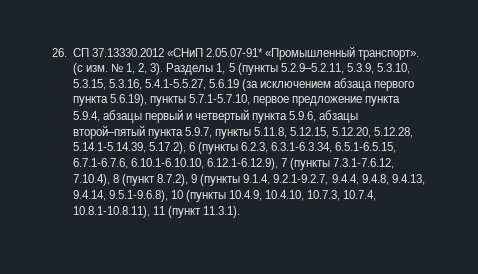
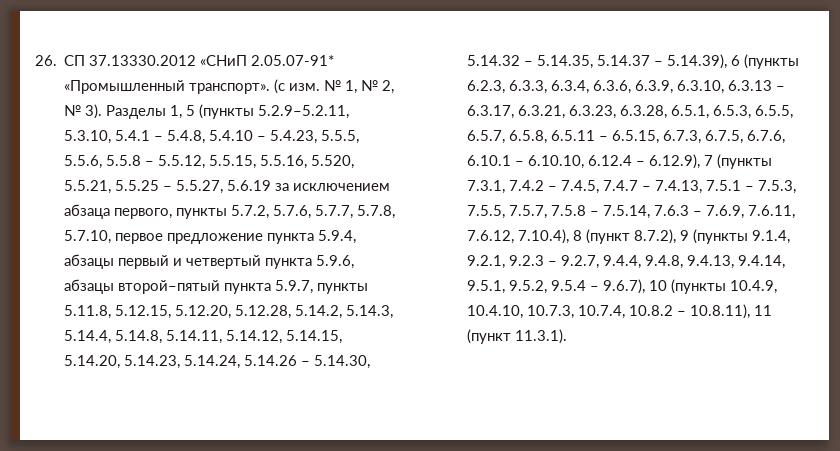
- № 1, 2, 3).
+ № 1, № 2, № 3).
- Разделы 1, 5 (пункты 5.2.9–5.2.11, 5.3.9, 5.3.10, 5.3.15, 5.3.16, 5.4.1-5.5.27, 5.6.19 (за исключением абзаца первого пункта 5.6.19), пункты 5.7.1-5.7.10, первое предложение пункта 5.9.4, абзацы первый и четвертый пункта 5.9.6, абзацы второй–пятый пункта 5.9.7, пункты 5.11.8, 5.12.15, 5.12.20, 5.12.28, 5.14.1-5.14.39, 5.17.2), 6 (пункты 6.2.3, 6.3.1-6.3.34, 6.5.1-6.5.15, 6.7.1-6.7.6, 6.10.1-6.10.10, 6.12.1-6.12.9), 7 (пункты 7.3.1-7.6.12, 7.10.4), 8 (пункт 8.7.2), 9 (пункты 9.1.4, 9.2.1-9.2.7, 9.4.4, 9.4.8, 9.4.13, 9.4.14, 9.5.1-9.6.8), 10 (пункты 10.4.9, 10.4.10, 10.7.3, 10.7.4, 10.8.1-10.8.11), 11 (пункт 11.3.1).
+ Разделы 1, 5 (пункты 5.2.9–5.2.11, 5.3.10, 5.4.1 – 5.4.8, 5.4.10 – 5.4.23, 5.5.5, 5.5.6, 5.5.8 – 5.5.12, 5.5.15, 5.5.16, 5.520, 5.5.21, 5.5.25 – 5.5.27, 5.6.19 за исключением абзаца первого, пункты 5.7.2, 5.7.6, 5.7.7, 5.7.8, 5.7.10, первое предложение пункта 5.9.4, абзацы первый и четвертый пункта 5.9.6, абзацы второй–пятый пункта 5.9.7, пункты 5.11.8, 5.12.15, 5.12.20, 5.12.28, 5.14.2, 5.14.3, 5.14.4, 5.14.8, 5.14.11, 5.14.12, 5.14.15, 5.14.20, 5.14.23, 5.14.24, 5.14.26 – 5.14.30, 5.14.32 – 5.14.35, 5.14.37 – 5.14.39), 6 (пункты 6.2.3, 6.3.3, 6.3.4, 6.3.6, 6.3.9, 6.3.10, 6.3.13 – 6.3.17, 6.3.21, 6.3.23, 6.3.28, 6.5.1, 6.5.3, 6.5.5, 6.5.7, 6.5.8, 6.5.11 – 6.5.15, 6.7.3, 6.7.5, 6.7.6, 6.10.1 – 6.10.10, 6.12.4 – 6.12.9), 7 (пункты 7.3.1, 7.4.2 – 7.4.5, 7.4.7 – 7.4.13, 7.5.1 – 7.5.3, 7.5.5, 7.5.7, 7.5.8 – 7.5.14, 7.6.3 – 7.6.9, 7.6.11, 7.6.12, 7.10.4), 8 (пункт 8.7.2), 9 (пункты 9.1.4, 9.2.1, 9.2.3 – 9.2.7, 9.4.4, 9.4.8, 9.4.13, 9.4.14, 9.5.1, 9.5.2, 9.5.4 – 9.6.7), 10 (пункты 10.4.9, 10.4.10, 10.7.3, 10.7.4, 10.8.2 – 10.8.11), 11 (пункт 11.3.1).

